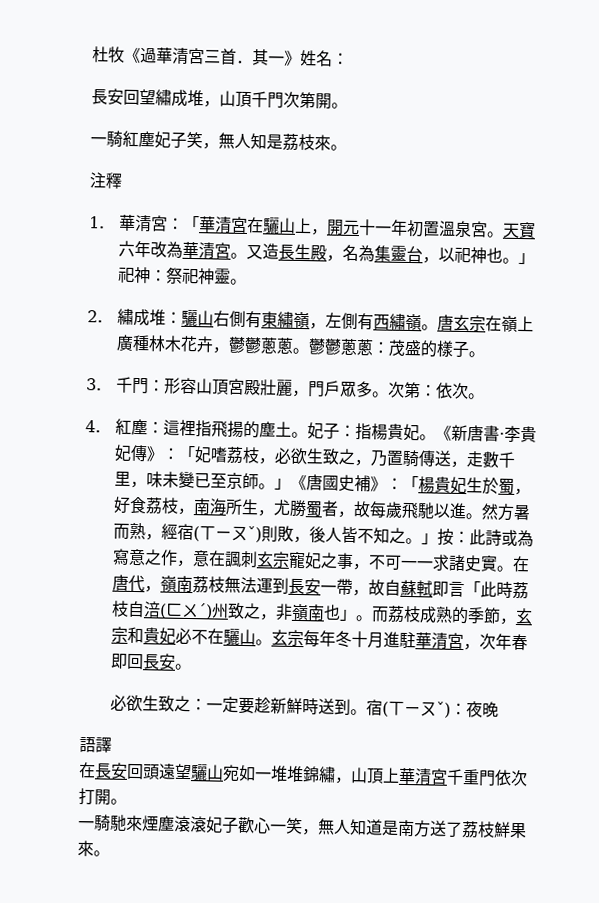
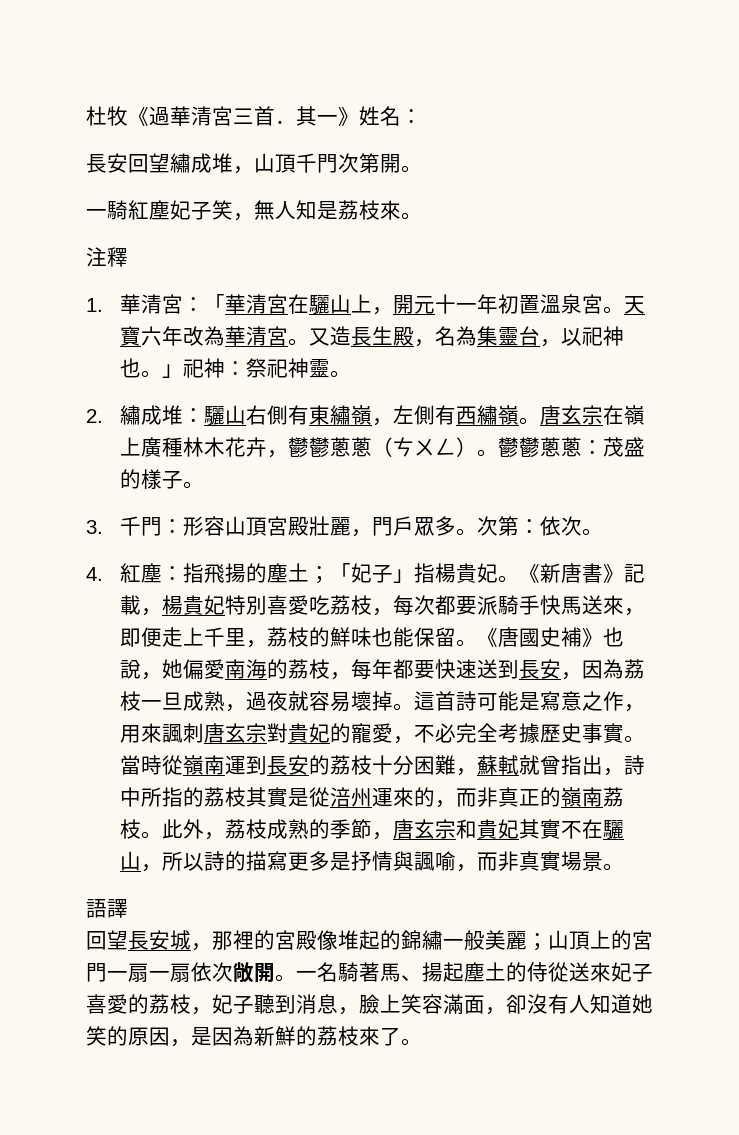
- 唐玄宗在嶺上廣種林木花卉，鬱鬱蔥蔥。
+ 唐玄宗在嶺上廣種林木花卉，鬱鬱蔥蔥（ㄘㄨㄥ）。
- 4.紅塵：這裡指飛揚的塵土。妃子：指楊貴妃。
+ 4.紅塵：指飛揚的塵土；「妃子」指楊貴妃。
- 《新唐書·李貴妃傳》：「妃嗜荔枝，必欲生致之，乃置騎傳送，走數千里，味未變已至京師。」《唐國史補》：「楊貴妃生於蜀，好食荔枝，南海所生，尤勝蜀者，故每歲飛馳以進。然方暑而熟，經宿(ㄒㄧㄡˇ)則敗，後人皆不知之。」按：此詩或為寫意之作，意在諷刺玄宗寵妃之事，不可一一求諸史實。在唐代，嶺南荔枝無法運到長安一帶，故自蘇軾即言「此時荔枝自涪(ㄈㄨˊ)州致之，非嶺南也」。而荔枝成熟的季節，玄宗和貴妃必不在驪山。玄宗每年冬十月進駐華清宮，次年春即回長安。
- 必欲生致之：一定要趁新鮮時送到。宿(ㄒㄧㄡˇ)：夜晚
+ 《新唐書》記載，楊貴妃特別喜愛吃荔枝，每次都要派騎手快馬送來，即便走上千里，荔枝的鮮味也能保留。《唐國史補》也說，她偏愛南海的荔枝，每年都要快速送到長安，因為荔枝一旦成熟，過夜就容易壞掉。這首詩可能是寫意之作，用來諷刺唐玄宗對貴妃的寵愛，不必完全考據歷史事實。當時從嶺南運到長安的荔枝十分困難，蘇軾就曾指出，詩中所指的荔枝其實是從涪州運來的，而非真正的嶺南荔枝。此外，荔枝成熟的季節，唐玄宗和貴妃其實不在驪山，所以詩的描寫更多是抒情與諷喻，而非真實場景。
  語譯
- 在長安回頭遠望驪山宛如一堆堆錦繡，山頂上華清宮千重門依次打開。
- 一騎馳來煙塵滾滾妃子歡心一笑，無人知道是南方送了荔枝鮮果來。
+ 回望長安城，那裡的宮殿像堆起的錦繡一般美麗；山頂上的宮門一扇一扇依次敞開。一名騎著馬、揚起塵土的侍從送來妃子喜愛的荔枝，妃子聽到消息，臉上笑容滿面，卻沒有人知道她笑的原因，是因為新鮮的荔枝來了。

